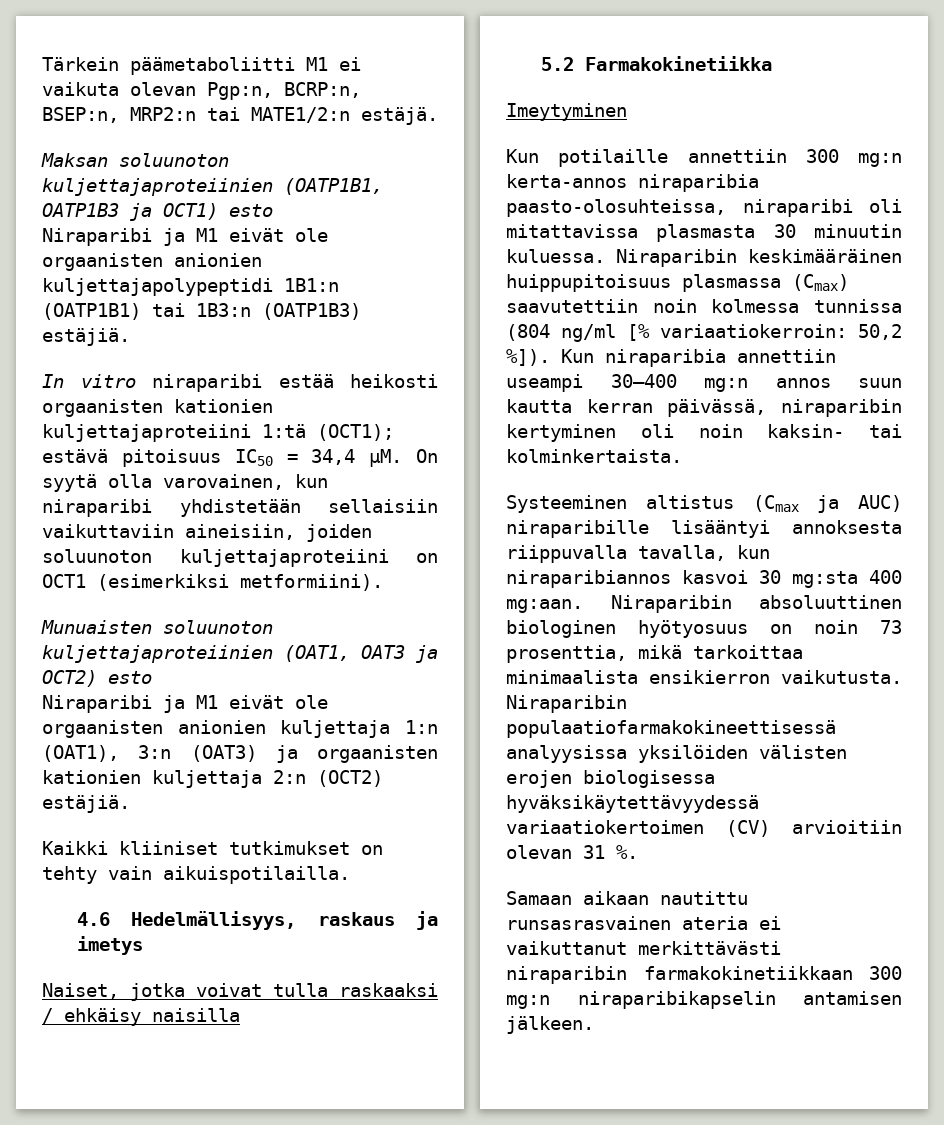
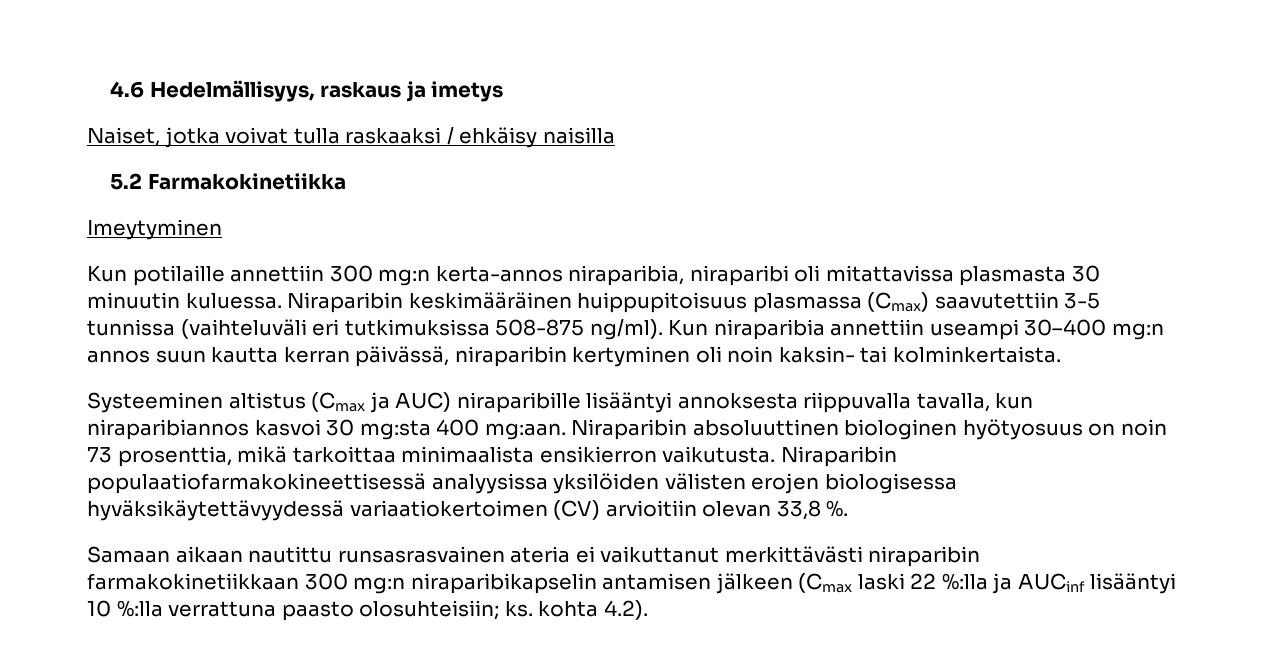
- Tärkein päämetaboliitti M1 ei vaikuta olevan Pgp:n, BCRP:n, BSEP:n, MRP2:n tai MATE1/2:n estäjä.
- Maksan soluunoton kuljettajaproteiinien (OATP1B1, OATP1B3 ja OCT1) esto
- Niraparibi ja M1 eivät ole orgaanisten anionien kuljettajapolypeptidi 1B1:n (OATP1B1) tai 1B3:n (OATP1B3) estäjiä.
- In vitro niraparibi estää heikosti orgaanisten kationien kuljettajaproteiini 1:tä (OCT1); estävä pitoisuus IC50 = 34,4 µM. On syytä olla varovainen, kun niraparibi yhdistetään sellaisiin vaikuttaviin aineisiin, joiden soluunoton kuljettajaproteiini on OCT1 (esimerkiksi metformiini).
- Munuaisten soluunoton kuljettajaproteiinien (OAT1, OAT3 ja OCT2) esto
- Niraparibi ja M1 eivät ole orgaanisten anionien kuljettaja 1:n (OAT1), 3:n (OAT3) ja orgaanisten kationien kuljettaja 2:n (OCT2) estäjiä.
- Kaikki kliiniset tutkimukset on tehty vain aikuispotilailla.
- Kun potilaille annettiin 300 mg:n kerta-annos niraparibia paasto-olosuhteissa, niraparibi oli mitattavissa plasmasta 30 minuutin kuluessa.
+ Kun potilaille annettiin 300 mg:n kerta-annos niraparibia, niraparibi oli mitattavissa plasmasta 30 minuutin kuluessa.
- Niraparibin keskimääräinen huippupitoisuus plasmassa (Cmax) saavutettiin noin kolmessa tunnissa (804 ng/ml [% variaatiokerroin: 50,2 %]).
+ Niraparibin keskimääräinen huippupitoisuus plasmassa (Cmax) saavutettiin 3-5 tunnissa (vaihteluväli eri tutkimuksissa 508-875 ng/ml).
- Niraparibin populaatiofarmakokineettisessä analyysissa yksilöiden välisten erojen biologisessa hyväksikäytettävyydessä variaatiokertoimen (CV) arvioitiin olevan 31 %.
+ Niraparibin populaatiofarmakokineettisessä analyysissa yksilöiden välisten erojen biologisessa hyväksikäytettävyydessä variaatiokertoimen (CV) arvioitiin olevan 33,8 %.
- Samaan aikaan nautittu runsasrasvainen ateria ei vaikuttanut merkittävästi niraparibin farmakokinetiikkaan 300 mg:n niraparibikapselin antamisen jälkeen.
+ Samaan aikaan nautittu runsasrasvainen ateria ei vaikuttanut merkittävästi niraparibin farmakokinetiikkaan 300 mg:n niraparibikapselin antamisen jälkeen (Cmax laski 22 %:lla ja AUCinf lisääntyi 10 %:lla verrattuna paasto olosuhteisiin; ks. kohta 4.2).

